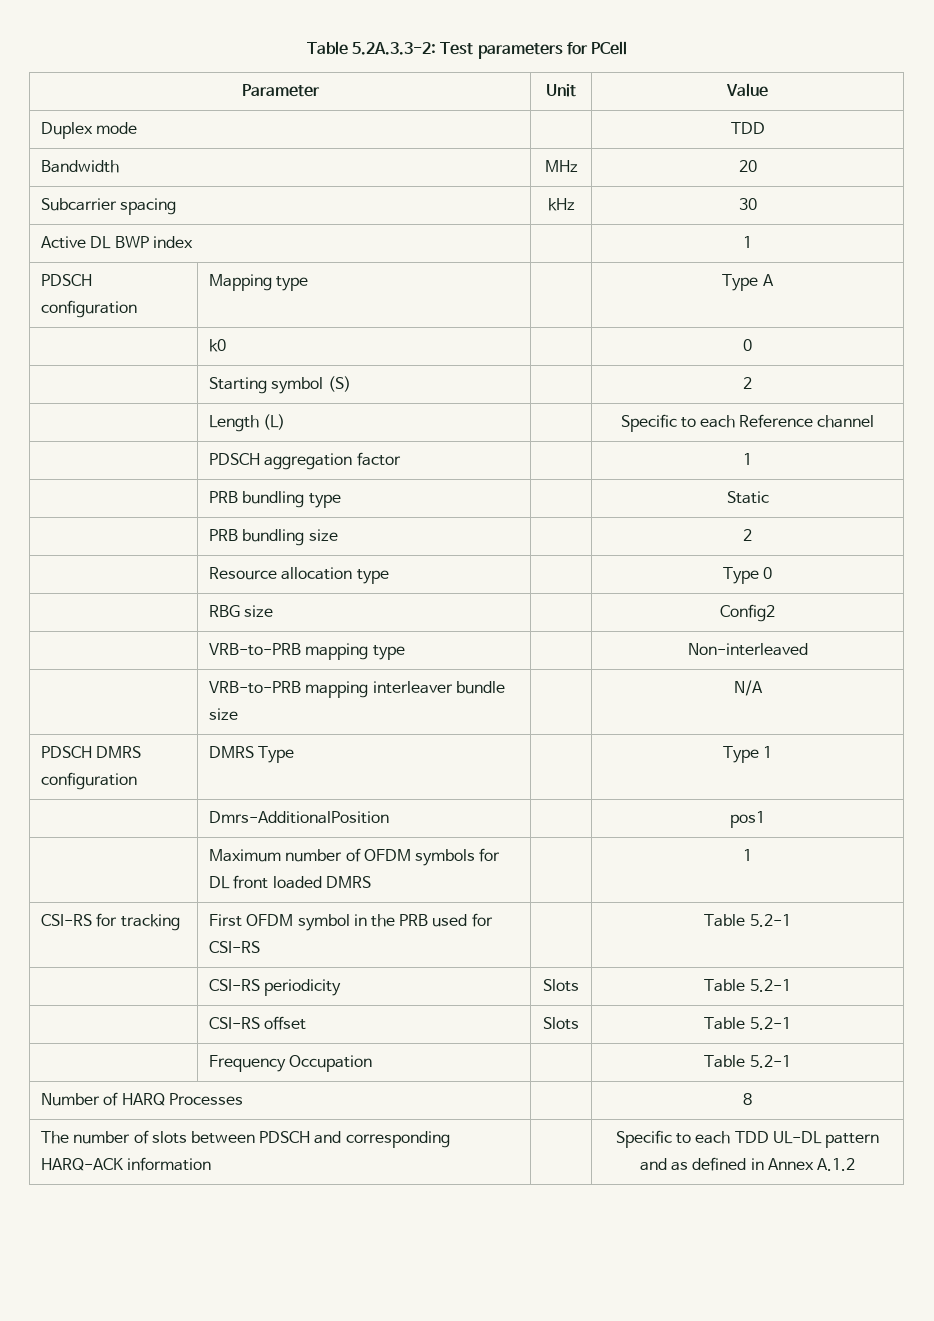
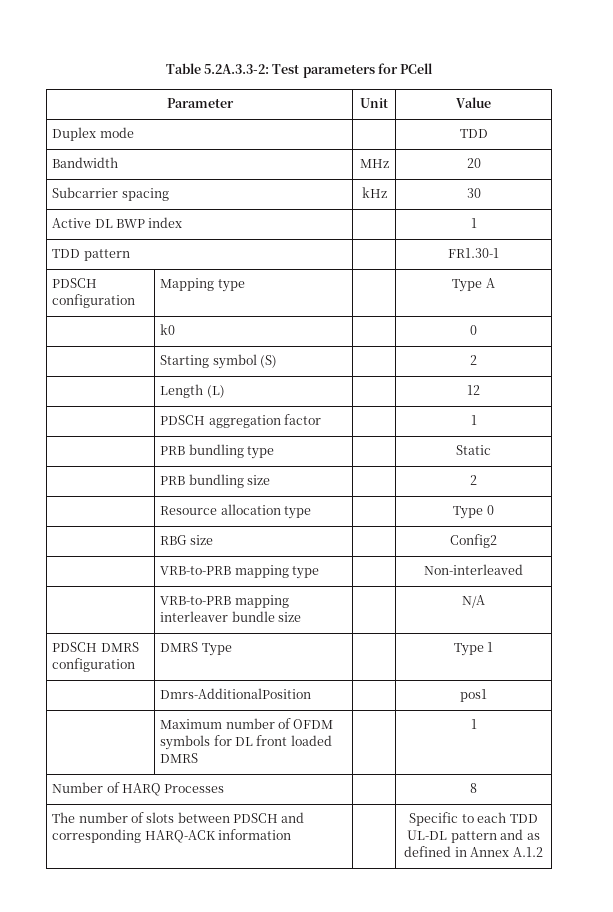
+ TDD pattern | | FR1.30-1
- | Length (L) | | Specific to each Reference channel
+ | Length (L) | | 12
- CSI-RS for tracking | First OFDM symbol in the PRB used for CSI-RS | | Table 5.2-1
- | CSI-RS periodicity | Slots | Table 5.2-1
- | CSI-RS offset | Slots | Table 5.2-1
- | Frequency Occupation | | Table 5.2-1

